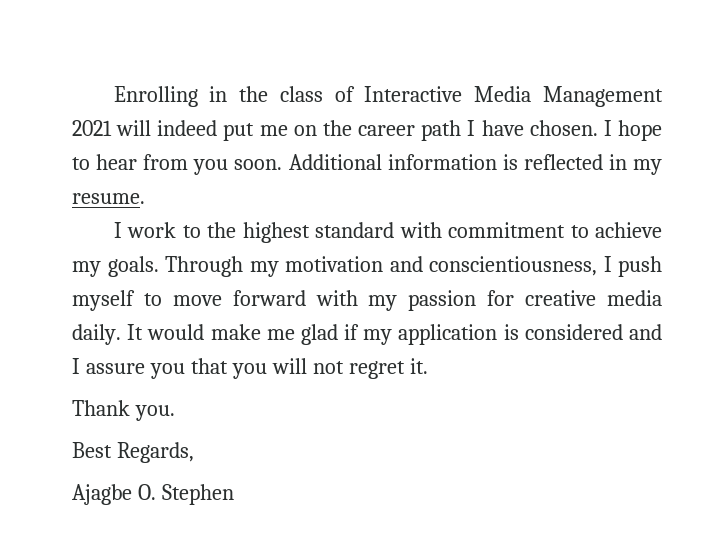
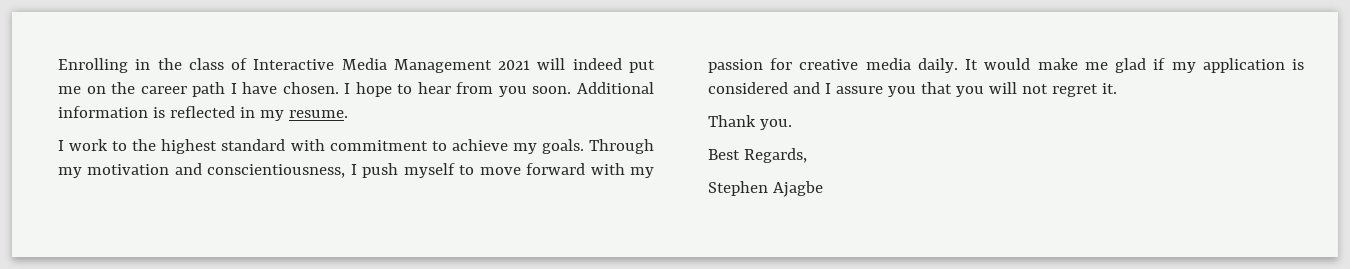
- Ajagbe O. Stephen
+ Stephen Ajagbe

